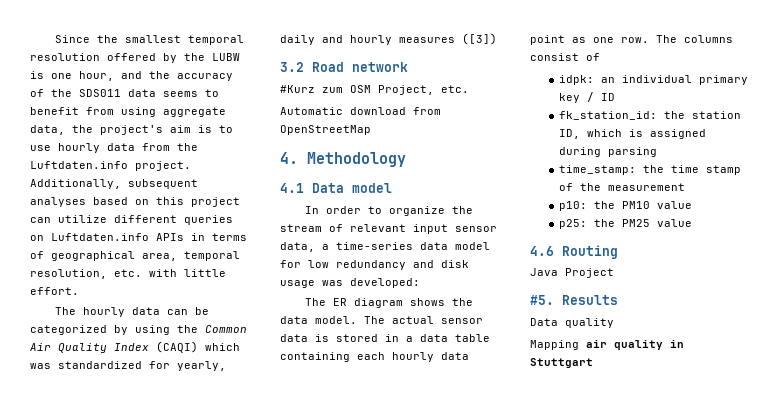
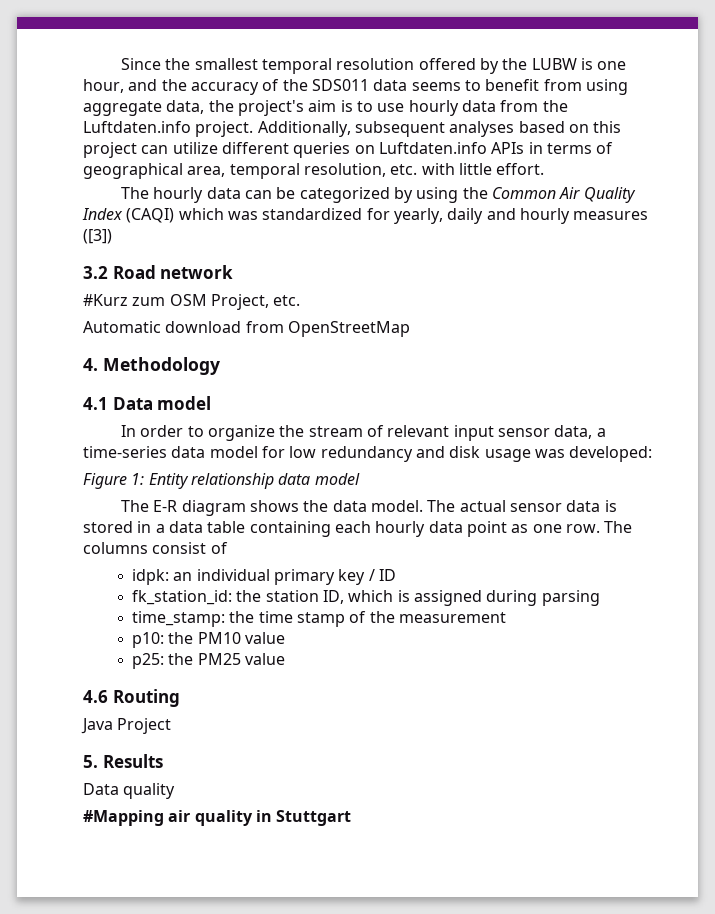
- The ER diagram shows the data model.
+ Figure 1: Entity relationship data model
+ The E-R diagram shows the data model.
- #5. Results
+ 5. Results
- Mapping air quality in Stuttgart
+ #Mapping air quality in Stuttgart

